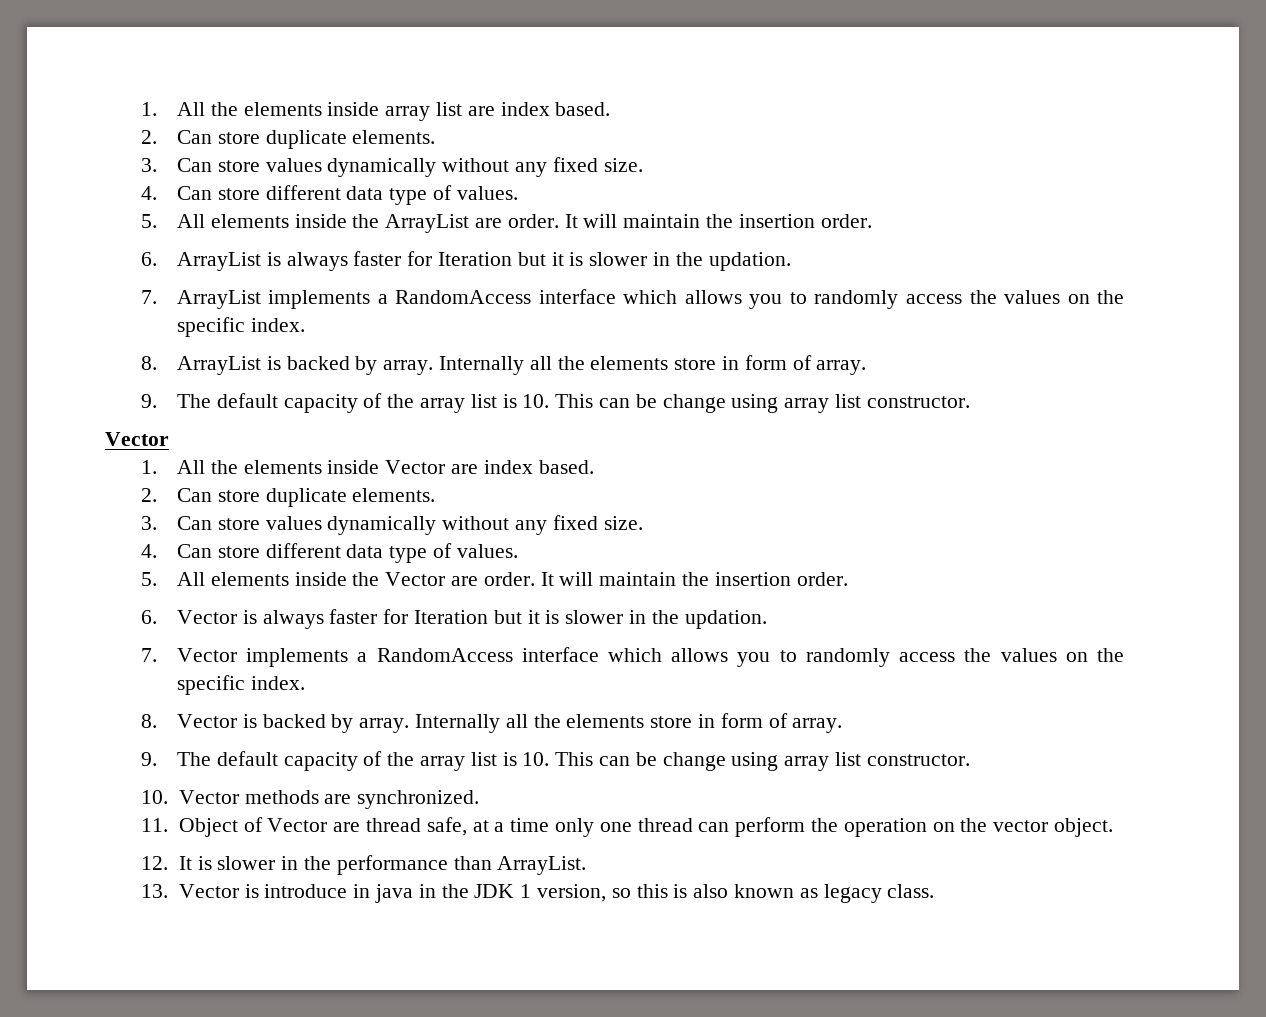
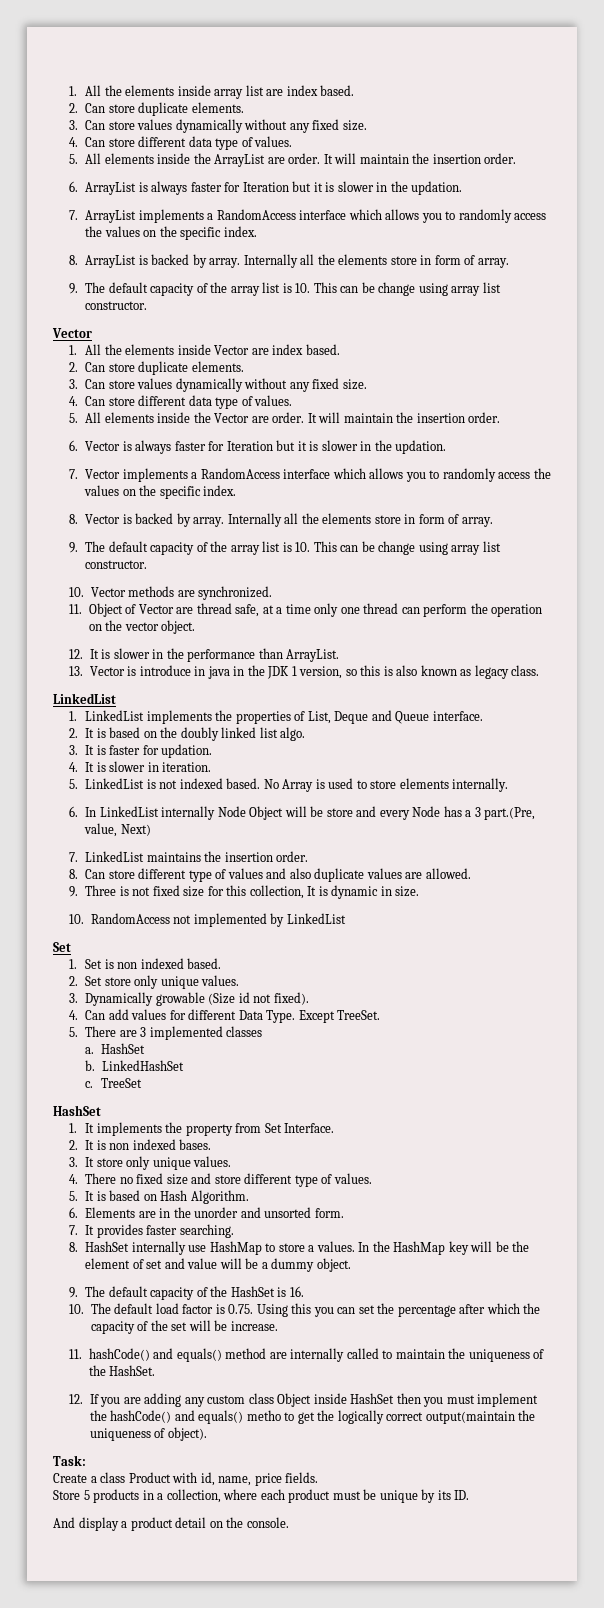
  13. Vector is introduce in java in the JDK 1 version, so this is also known as legacy class.
+ LinkedList
+ 1. LinkedList implements the properties of List, Deque and Queue interface.
+ 2. It is based on the doubly linked list algo.
+ 3. It is faster for updation.
+ 4. It is slower in iteration.
+ 5. LinkedList is not indexed based. No Array is used to store elements internally.
+ 6. In LinkedList internally Node Object will be store and every Node has a 3 part.(Pre, value, Next)
+ 7. LinkedList maintains the insertion order.
+ 8. Can store different type of values and also duplicate values are allowed.
+ 9. Three is not fixed size for this collection, It is dynamic in size.
+ 10. RandomAccess not implemented by LinkedList
+ Set
+ 1. Set is non indexed based.
+ 2. Set store only unique values.
+ 3. Dynamically growable (Size id not fixed).
+ 4. Can add values for different Data Type. Except TreeSet.
+ 5. There are 3 implemented classes
+ a. HashSet
+ b. LinkedHashSet
+ c. TreeSet
+ HashSet
+ 1. It implements the property from Set Interface.
+ 2. It is non indexed bases.
+ 3. It store only unique values.
+ 4. There no fixed size and store different type of values.
+ 5. It is based on Hash Algorithm.
+ 6. Elements are in the unorder and unsorted form.
+ 7. It provides faster searching.
+ 8. HashSet internally use HashMap to store a values. In the HashMap key will be the element of set and value will be a dummy object.
+ 9. The default capacity of the HashSet is 16.
+ 10. The default load factor is 0.75. Using this you can set the percentage after which the capacity of the set will be increase.
+ 11. hashCode() and equals() method are internally called to maintain the uniqueness of the HashSet.
+ 12. If you are adding any custom class Object inside HashSet then you must implement the hashCode() and equals() metho to get the logically correct output(maintain the uniqueness of object).
+ Task:
+ Create a class Product with id, name, price fields.
+ Store 5 products in a collection, where each product must be unique by its ID.
+ And display a product detail on the console.

